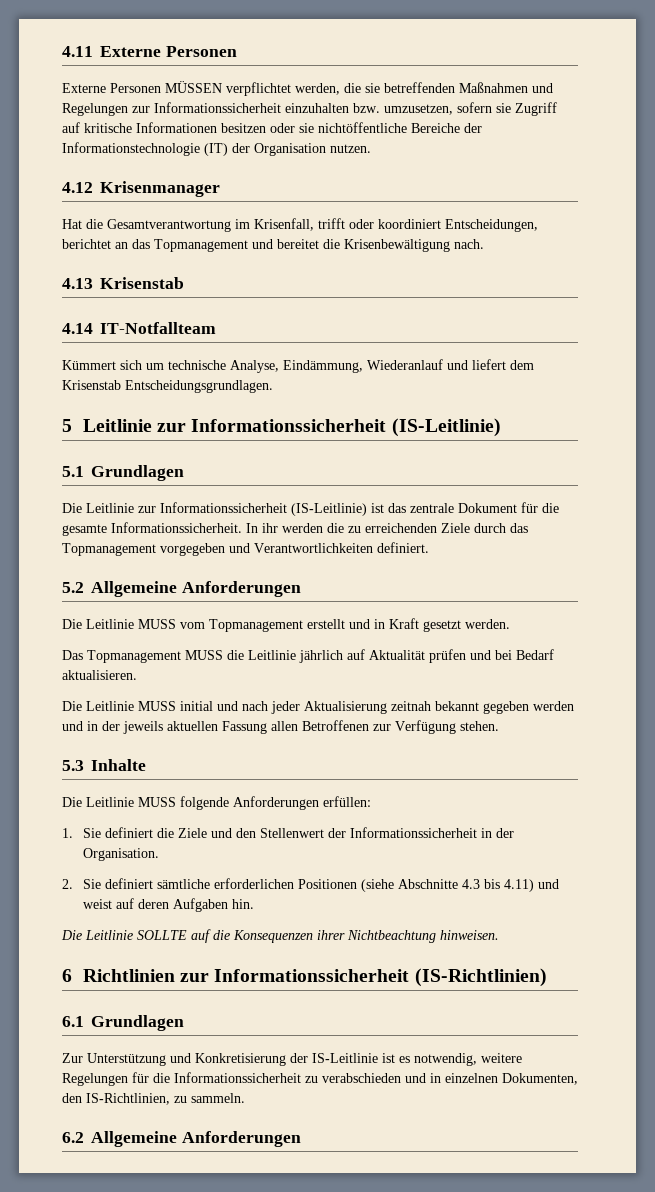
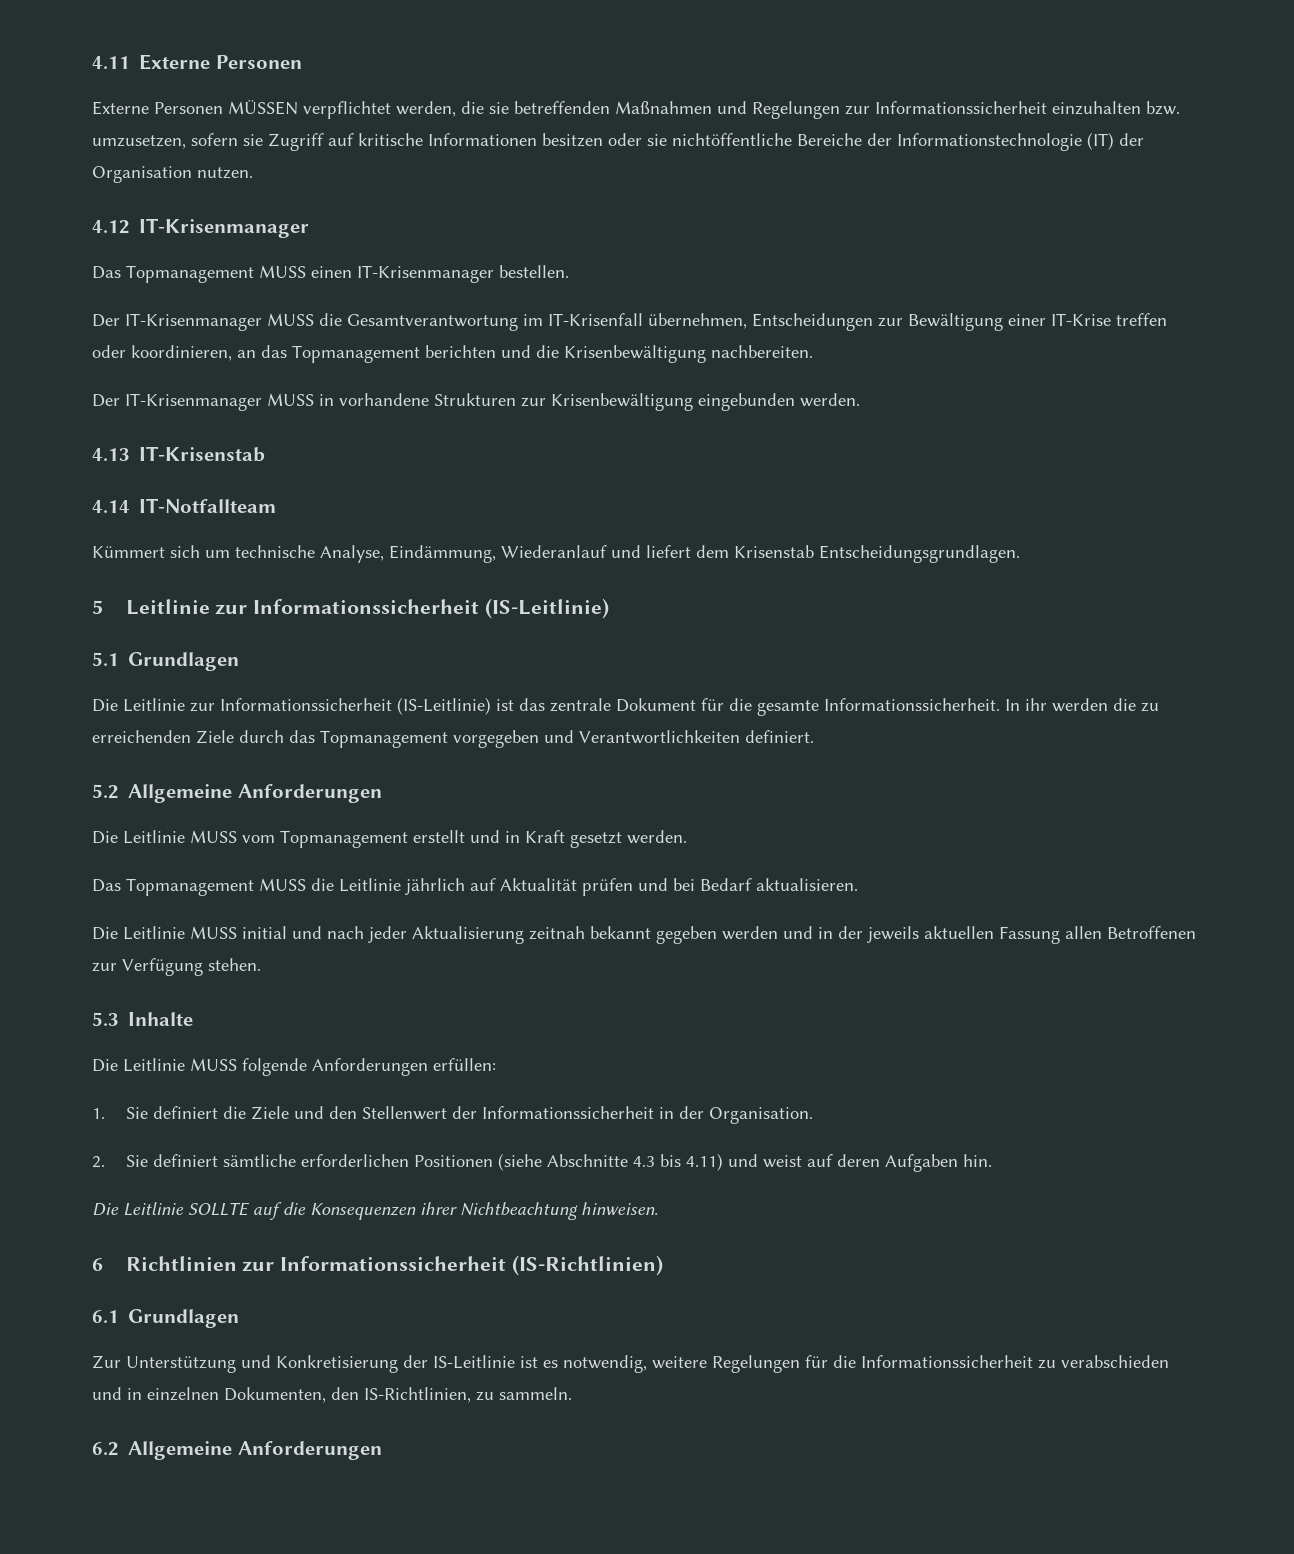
- 4.12 Krisenmanager
- Hat die Gesamtverantwortung im Krisenfall, trifft oder koordiniert Entscheidungen, berichtet an das Topmanagement und bereitet die Krisenbewältigung nach.
+ 4.12 IT-Krisenmanager
+ Das Topmanagement MUSS einen IT-Krisenmanager bestellen.
+ Der IT-Krisenmanager MUSS die Gesamtverantwortung im IT-Krisenfall übernehmen, Entscheidungen zur Bewältigung einer IT-Krise treffen oder koordinieren, an das Topmanagement berichten und die Krisenbewältigung nachbereiten.
+ Der IT-Krisenmanager MUSS in vorhandene Strukturen zur Krisenbewältigung eingebunden werden.
- 4.13 Krisenstab
+ 4.13 IT-Krisenstab

